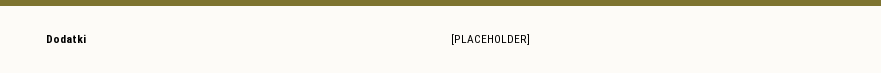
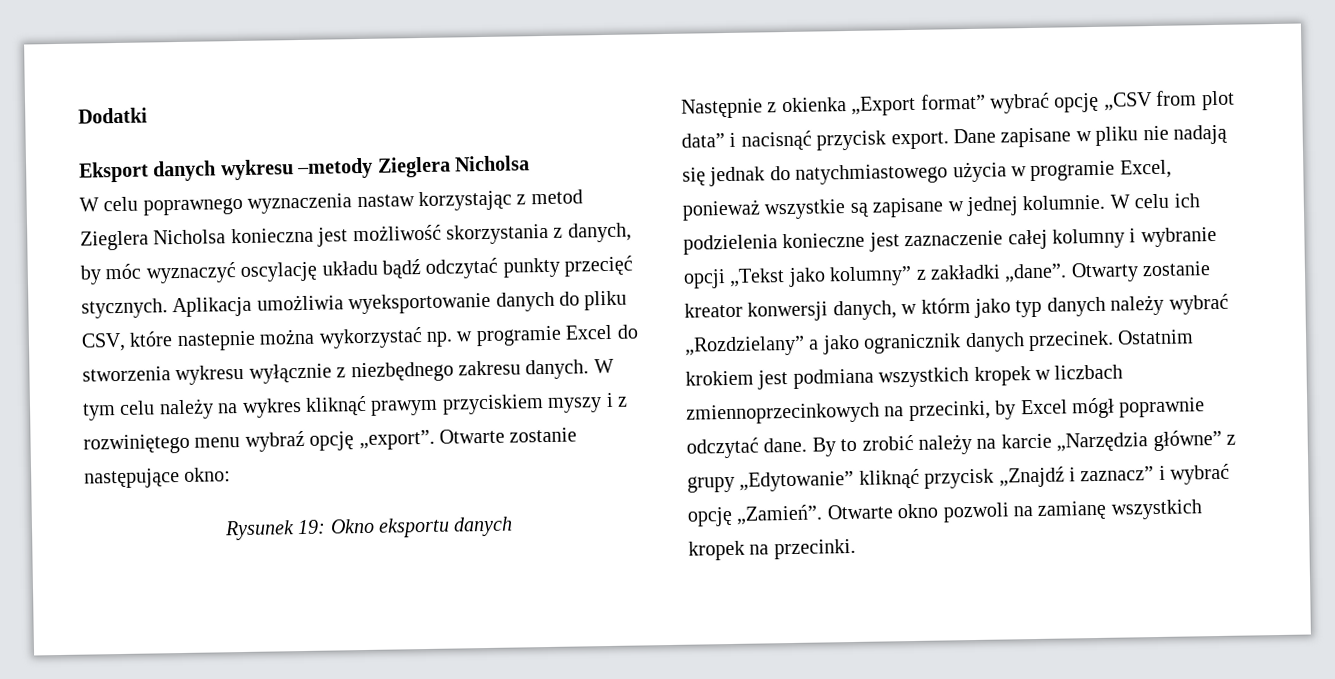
- [PLACEHOLDER]
+ Eksport danych wykresu –metody Zieglera Nicholsa
+ W celu poprawnego wyznaczenia nastaw korzystając z metod Zieglera Nicholsa konieczna jest możliwość skorzystania z danych, by móc wyznaczyć oscylację układu bądź odczytać punkty przecięć stycznych. Aplikacja umożliwia wyeksportowanie danych do pliku CSV, które nastepnie można wykorzystać np. w programie Excel do stworzenia wykresu wyłącznie z niezbędnego zakresu danych. W tym celu należy na wykres kliknąć prawym przyciskiem myszy i z rozwiniętego menu wybraź opcję „export”. Otwarte zostanie następujące okno:
+ Rysunek 19: Okno eksportu danych
+ Następnie z okienka „Export format” wybrać opcję „CSV from plot data” i nacisnąć przycisk export. Dane zapisane w pliku nie nadają się jednak do natychmiastowego użycia w programie Excel, ponieważ wszystkie są zapisane w jednej kolumnie. W celu ich podzielenia konieczne jest zaznaczenie całej kolumny i wybranie opcji „Tekst jako kolumny” z zakładki „dane”. Otwarty zostanie kreator konwersji danych, w którm jako typ danych należy wybrać „Rozdzielany” a jako ogranicznik danych przecinek. Ostatnim krokiem jest podmiana wszystkich kropek w liczbach zmiennoprzecinkowych na przecinki, by Excel mógł poprawnie odczytać dane. By to zrobić należy na karcie „Narzędzia główne” z grupy „Edytowanie” kliknąć przycisk „Znajdź i zaznacz” i wybrać opcję „Zamień”. Otwarte okno pozwoli na zamianę wszystkich kropek na przecinki.

